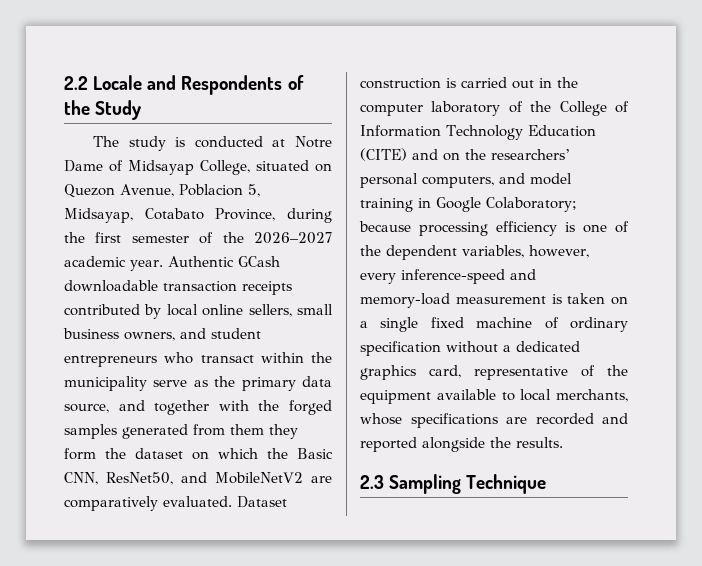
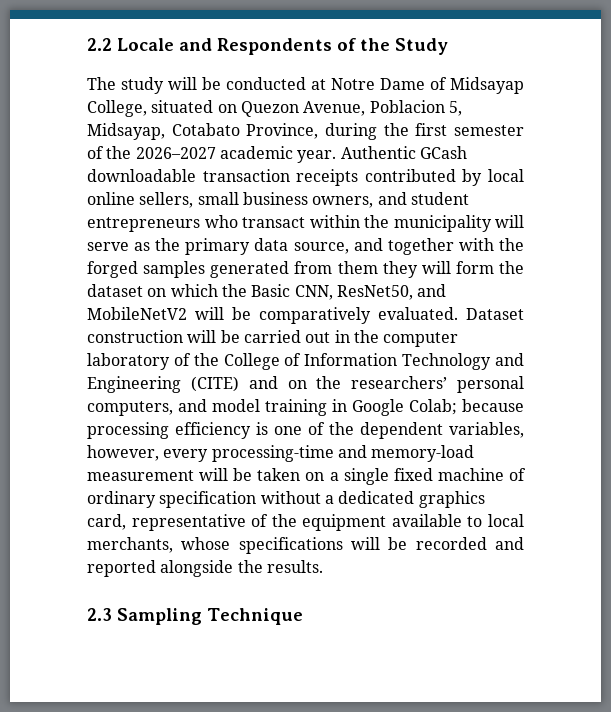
- The study is conducted at Notre Dame of Midsayap College, situated on Quezon Avenue, Poblacion 5, Midsayap, Cotabato Province, during the first semester of the 2026–2027 academic year.
+ The study will be conducted at Notre Dame of Midsayap College, situated on Quezon Avenue, Poblacion 5, Midsayap, Cotabato Province, during the first semester of the 2026–2027 academic year.
- Authentic GCash downloadable transaction receipts contributed by local online sellers, small business owners, and student entrepreneurs who transact within the municipality serve as the primary data source, and together with the forged samples generated from them they form the dataset on which the Basic CNN, ResNet50, and MobileNetV2 are comparatively evaluated.
+ Authentic GCash downloadable transaction receipts contributed by local online sellers, small business owners, and student entrepreneurs who transact within the municipality will serve as the primary data source, and together with the forged samples generated from them they will form the dataset on which the Basic CNN, ResNet50, and MobileNetV2 will be comparatively evaluated.
- Dataset construction is carried out in the computer laboratory of the College of Information Technology Education (CITE) and on the researchers’ personal computers, and model training in Google Colaboratory;
+ Dataset construction will be carried out in the computer laboratory of the College of Information Technology and Engineering (CITE) and on the researchers’ personal computers, and model training in Google Colab;
- because processing efficiency is one of the dependent variables, however, every inference-speed and memory-load measurement is taken on a single fixed machine of ordinary specification without a dedicated graphics card, representative of the equipment available to local merchants, whose specifications are recorded and reported alongside the results.
+ because processing efficiency is one of the dependent variables, however, every processing-time and memory-load measurement will be taken on a single fixed machine of ordinary specification without a dedicated graphics card, representative of the equipment available to local merchants, whose specifications will be recorded and reported alongside the results.

